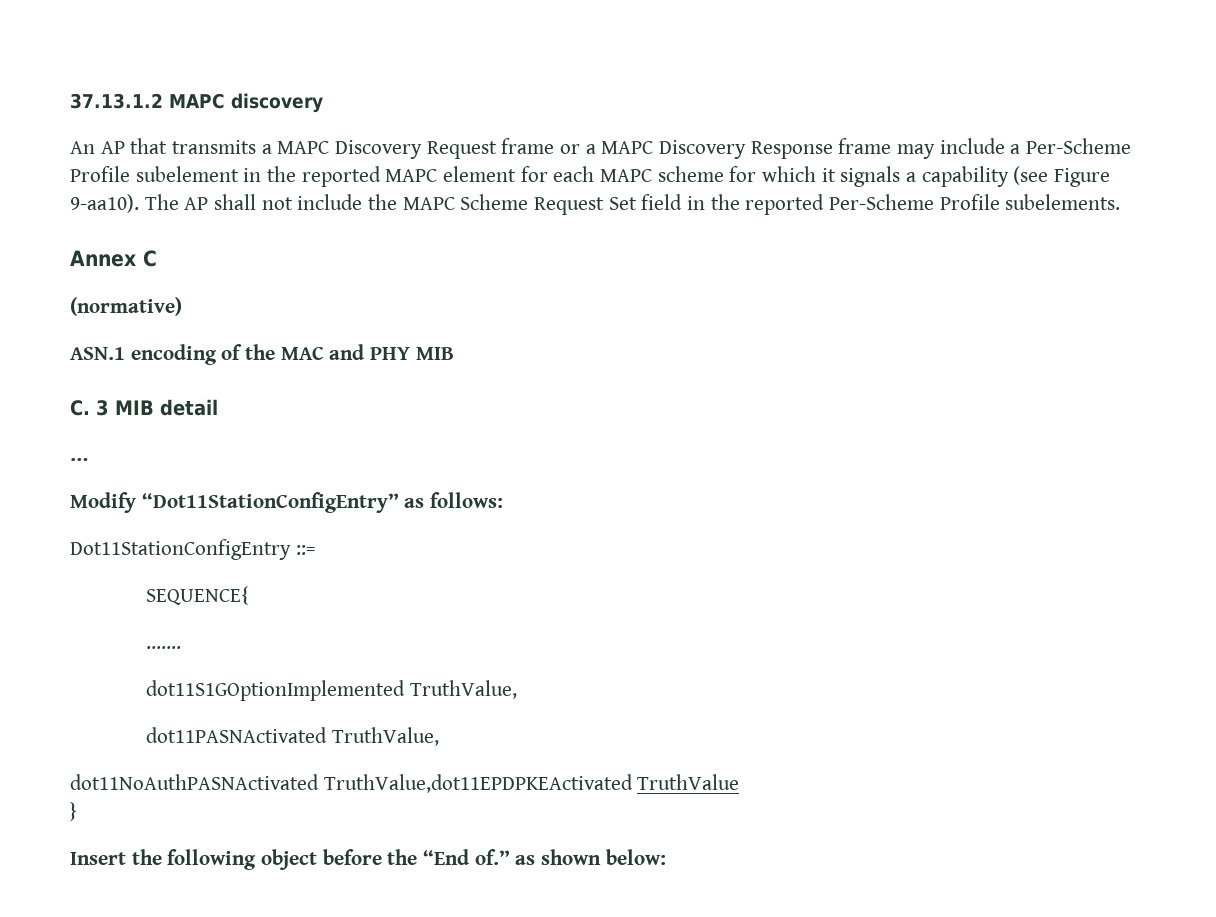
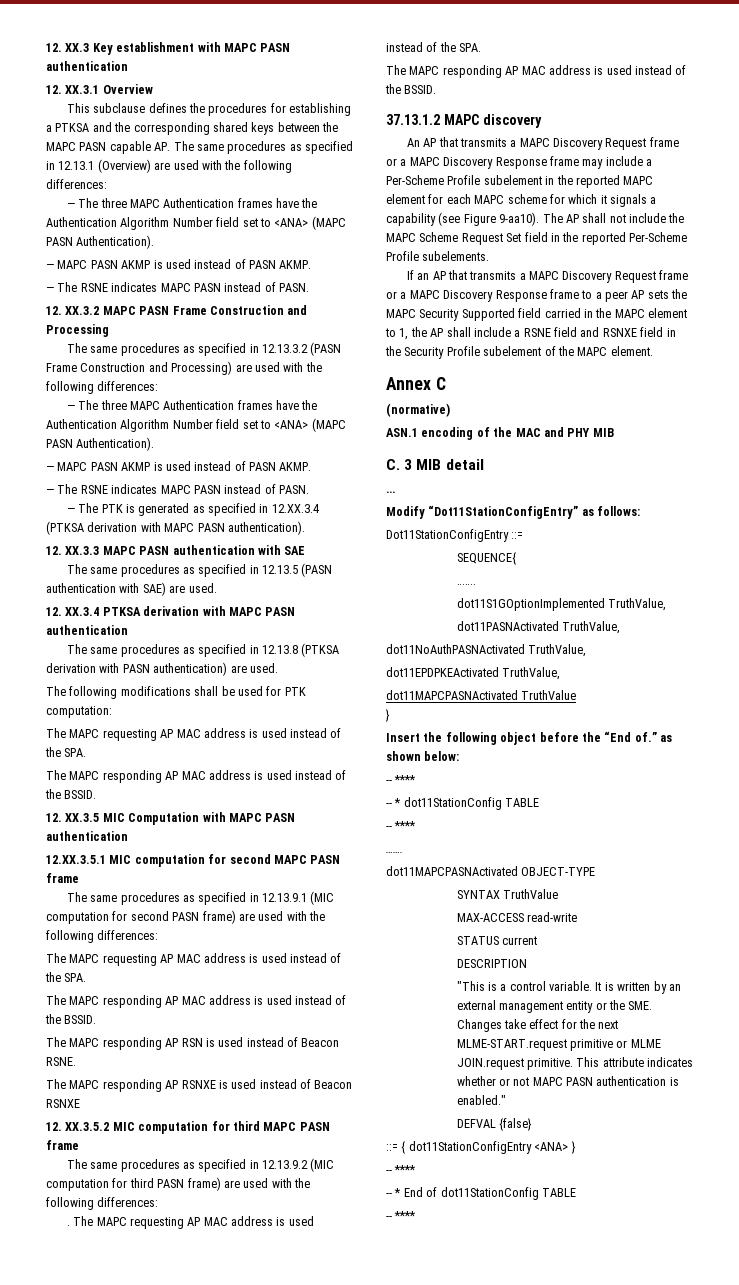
+ 12. XX.3 Key establishment with MAPC PASN authentication
+ 12. XX.3.1 Overview
+ This subclause defines the procedures for establishing a PTKSA and the corresponding shared keys between the MAPC PASN capable AP. The same procedures as specified in 12.13.1 (Overview) are used with the following differences:
+ — The three MAPC Authentication frames have the Authentication Algorithm Number field set to <ANA> (MAPC PASN Authentication).
+ — MAPC PASN AKMP is used instead of PASN AKMP.
+ — The RSNE indicates MAPC PASN instead of PASN.
+ 12. XX.3.2 MAPC PASN Frame Construction and Processing
+ The same procedures as specified in 12.13.3.2 (PASN Frame Construction and Processing) are used with the following differences:
+ — The three MAPC Authentication frames have the Authentication Algorithm Number field set to <ANA> (MAPC PASN Authentication).
+ — MAPC PASN AKMP is used instead of PASN AKMP.
+ — The RSNE indicates MAPC PASN instead of PASN.
+ — The PTK is generated as specified in 12.XX.3.4 (PTKSA derivation with MAPC PASN authentication).
+ 12. XX.3.3 MAPC PASN authentication with SAE
+ The same procedures as specified in 12.13.5 (PASN authentication with SAE) are used.
+ 12. XX.3.4 PTKSA derivation with MAPC PASN authentication
+ The same procedures as specified in 12.13.8 (PTKSA derivation with PASN authentication) are used.
+ The following modifications shall be used for PTK computation:
+ The MAPC requesting AP MAC address is used instead of the SPA.
+ The MAPC responding AP MAC address is used instead of the BSSID.
+ 12. XX.3.5 MIC Computation with MAPC PASN authentication
+ 12.XX.3.5.1 MIC computation for second MAPC PASN frame
+ The same procedures as specified in 12.13.9.1 (MIC computation for second PASN frame) are used with the following differences:
+ The MAPC requesting AP MAC address is used instead of the SPA.
+ The MAPC responding AP MAC address is used instead of the BSSID.
+ The MAPC responding AP RSN is used instead of Beacon RSNE.
+ The MAPC responding AP RSNXE is used instead of Beacon RSNXE
+ 12. XX.3.5.2 MIC computation for third MAPC PASN frame
+ The same procedures as specified in 12.13.9.2 (MIC computation for third PASN frame) are used with the following differences:
+ . The MAPC requesting AP MAC address is used instead of the SPA.
+ The MAPC responding AP MAC address is used instead of the BSSID.
+ If an AP that transmits a MAPC Discovery Request frame or a MAPC Discovery Response frame to a peer AP sets the MAPC Security Supported field carried in the MAPC element to 1, the AP shall include a RSNE field and RSNXE field in the Security Profile subelement of the MAPC element.
- dot11NoAuthPASNActivated TruthValue,dot11EPDPKEActivated TruthValue
+ dot11NoAuthPASNActivated TruthValue,
+ dot11EPDPKEActivated TruthValue,
+ dot11MAPCPASNActivated TruthValue
  Insert the following object before the “End of.” as shown below:
+ -- ****
+ -- * dot11StationConfig TABLE
+ -- ****
+ …….
+ dot11MAPCPASNActivated OBJECT-TYPE
+ SYNTAX TruthValue
+ MAX-ACCESS read-write
+ STATUS current
+ DESCRIPTION
+ "This is a control variable. It is written by an external management entity or the SME. Changes take effect for the next MLME-START.request primitive or MLME JOIN.request primitive. This attribute indicates whether or not MAPC PASN authentication is enabled."
+ DEFVAL {false}
+ ::= { dot11StationConfigEntry <ANA> }
+ -- ****
+ -- * End of dot11StationConfig TABLE
+ -- ****

